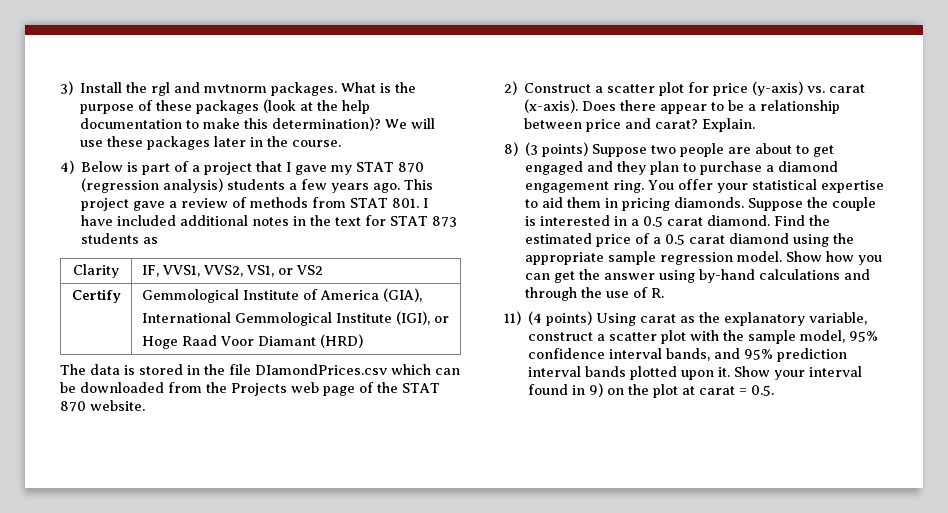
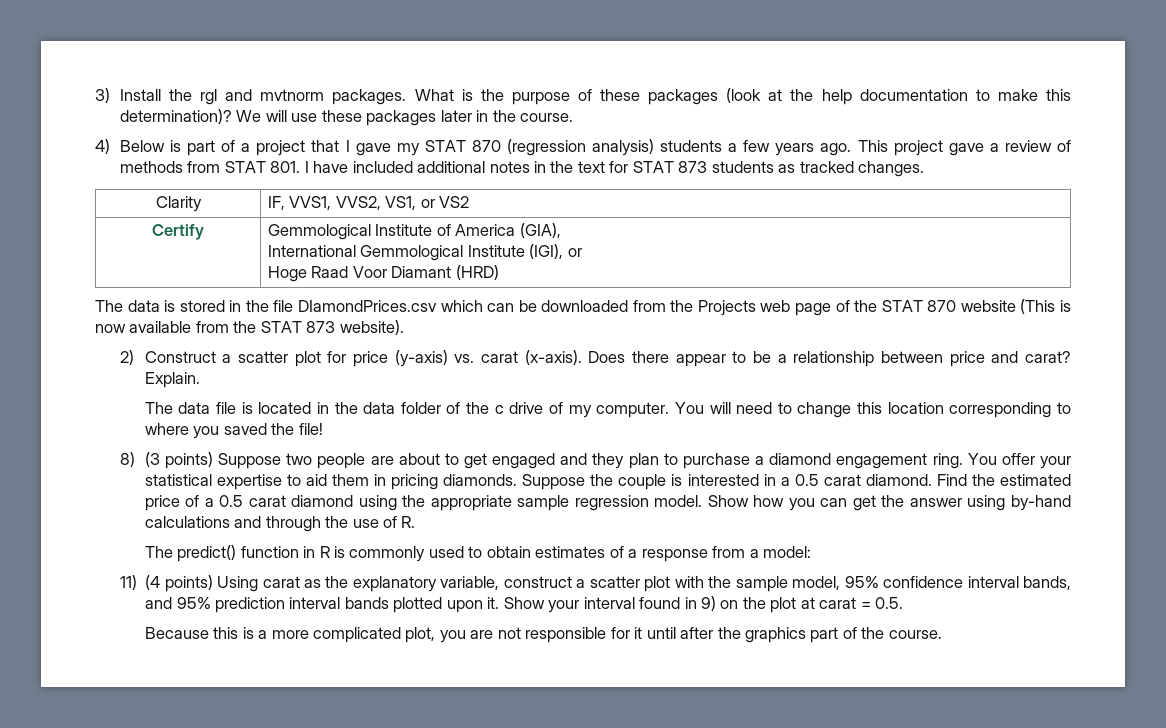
- This project gave a review of methods from STAT 801. I have included additional notes in the text for STAT 873 students as
+ This project gave a review of methods from STAT 801. I have included additional notes in the text for STAT 873 students as tracked changes.
- The data is stored in the file DIamondPrices.csv which can be downloaded from the Projects web page of the STAT 870 website.
+ The data is stored in the file DIamondPrices.csv which can be downloaded from the Projects web page of the STAT 870 website (This is now available from the STAT 873 website).
+ The data file is located in the data folder of the c drive of my computer. You will need to change this location corresponding to where you saved the file!
+ The predict() function in R is commonly used to obtain estimates of a response from a model:
+ Because this is a more complicated plot, you are not responsible for it until after the graphics part of the course.

